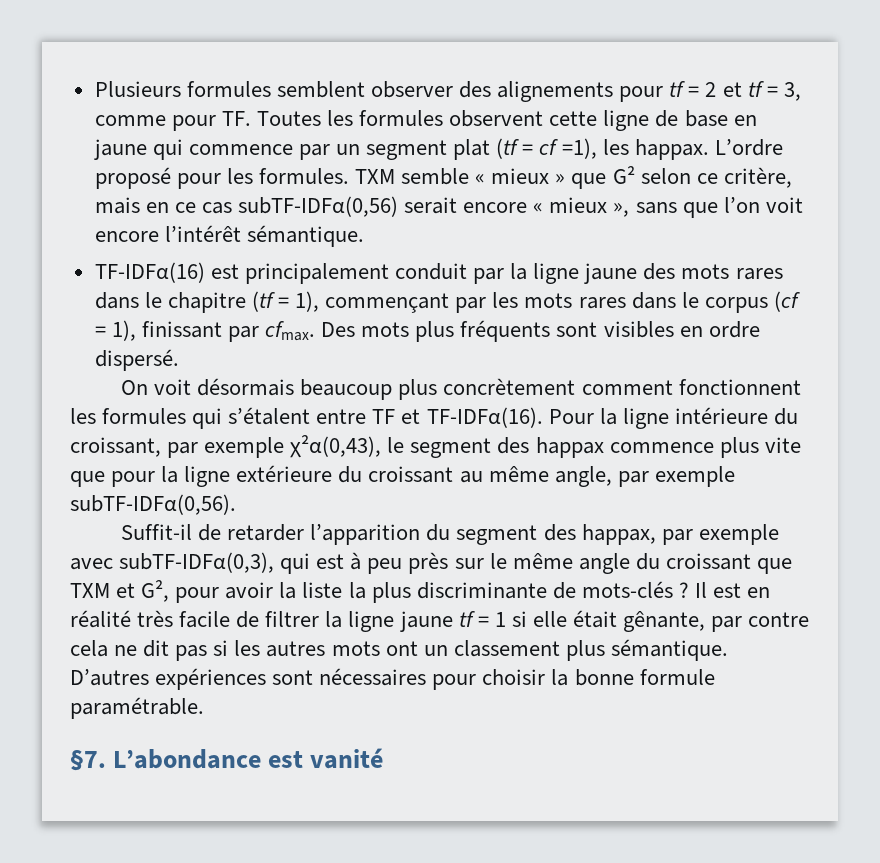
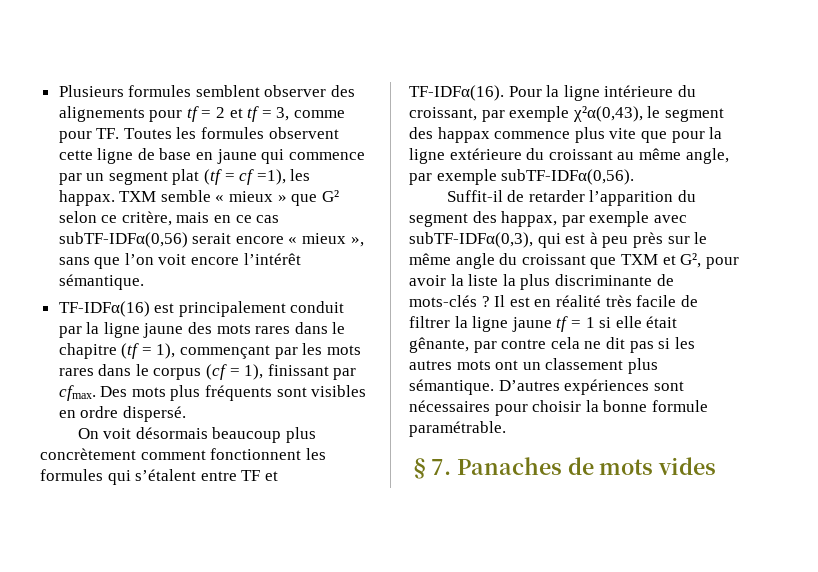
- L’ordre proposé pour les formules.
- L’abondance est vanité
+ Panaches de mots vides

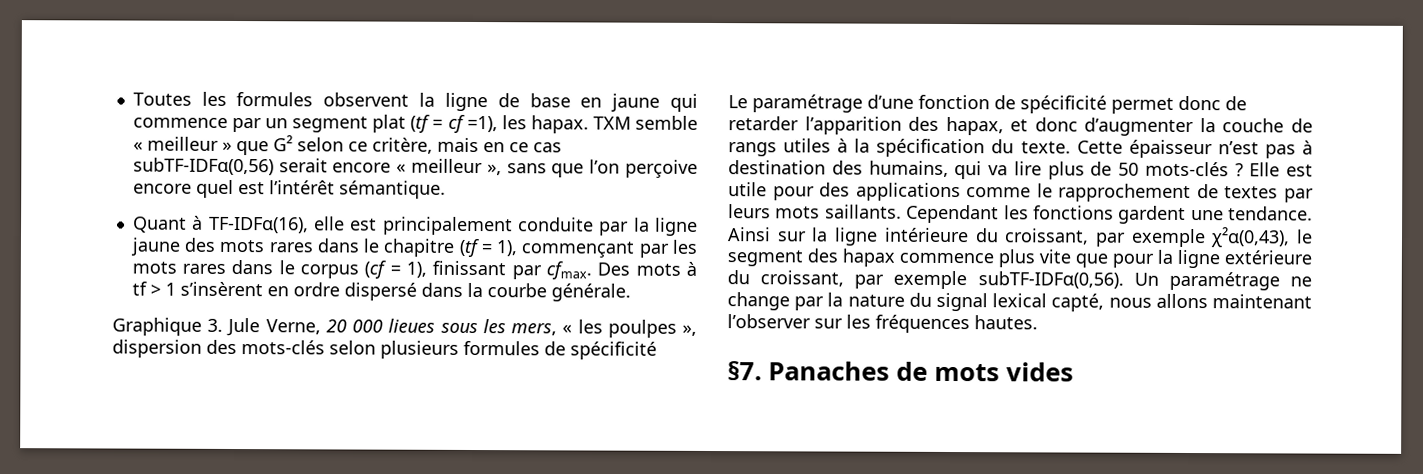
- Plusieurs formules semblent observer des alignements pour tf = 2 et tf = 3, comme pour TF. Toutes les formules observent cette ligne de base en jaune qui commence par un segment plat (tf = cf =1), les happax.
+ Toutes les formules observent la ligne de base en jaune qui commence par un segment plat (tf = cf =1), les hapax.
- TXM semble « mieux » que G² selon ce critère, mais en ce cas subTF-IDFα(0,56) serait encore « mieux », sans que l’on voit encore l’intérêt sémantique.
- TF-IDFα(16) est principalement conduit par la ligne jaune des mots rares dans le chapitre (tf = 1), commençant par les mots rares dans le corpus (cf = 1), finissant par cfmax.
+ TXM semble « meilleur » que G² selon ce critère, mais en ce cas subTF-IDFα(0,56) serait encore « meilleur », sans que l’on perçoive encore quel est l’intérêt sémantique.
+ Quant à TF-IDFα(16), elle est principalement conduite par la ligne jaune des mots rares dans le chapitre (tf = 1), commençant par les mots rares dans le corpus (cf = 1), finissant par cfmax.
- Des mots plus fréquents sont visibles en ordre dispersé.
- On voit désormais beaucoup plus concrètement comment fonctionnent les formules qui s’étalent entre TF et TF-IDFα(16). Pour la ligne intérieure du croissant, par exemple χ²α(0,43), le segment des happax commence plus vite que pour la ligne extérieure du croissant au même angle, par exemple subTF-IDFα(0,56).
- Suffit-il de retarder l’apparition du segment des happax, par exemple avec subTF-IDFα(0,3), qui est à peu près sur le même angle du croissant que TXM et G², pour avoir la liste la plus discriminante de mots-clés ? Il est en réalité très facile de filtrer la ligne jaune tf = 1 si elle était gênante, par contre cela ne dit pas si les autres mots ont un classement plus sémantique. D’autres expériences sont nécessaires pour choisir la bonne formule paramétrable.
+ Des mots à tf > 1 s’insèrent en ordre dispersé dans la courbe générale.
+ Graphique 3. Jule Verne, 20 000 lieues sous les mers, « les poulpes », dispersion des mots-clés selon plusieurs formules de spécificité
+ Le paramétrage d’une fonction de spécificité permet donc de retarder l’apparition des hapax, et donc d’augmenter la couche de rangs utiles à la spécification du texte. Cette épaisseur n’est pas à destination des humains, qui va lire plus de 50 mots-clés ? Elle est utile pour des applications comme le rapprochement de textes par leurs mots saillants. Cependant les fonctions gardent une tendance. Ainsi sur la ligne intérieure du croissant, par exemple χ²α(0,43), le segment des hapax commence plus vite que pour la ligne extérieure du croissant, par exemple subTF-IDFα(0,56). Un paramétrage ne change par la nature du signal lexical capté, nous allons maintenant l’observer sur les fréquences hautes.

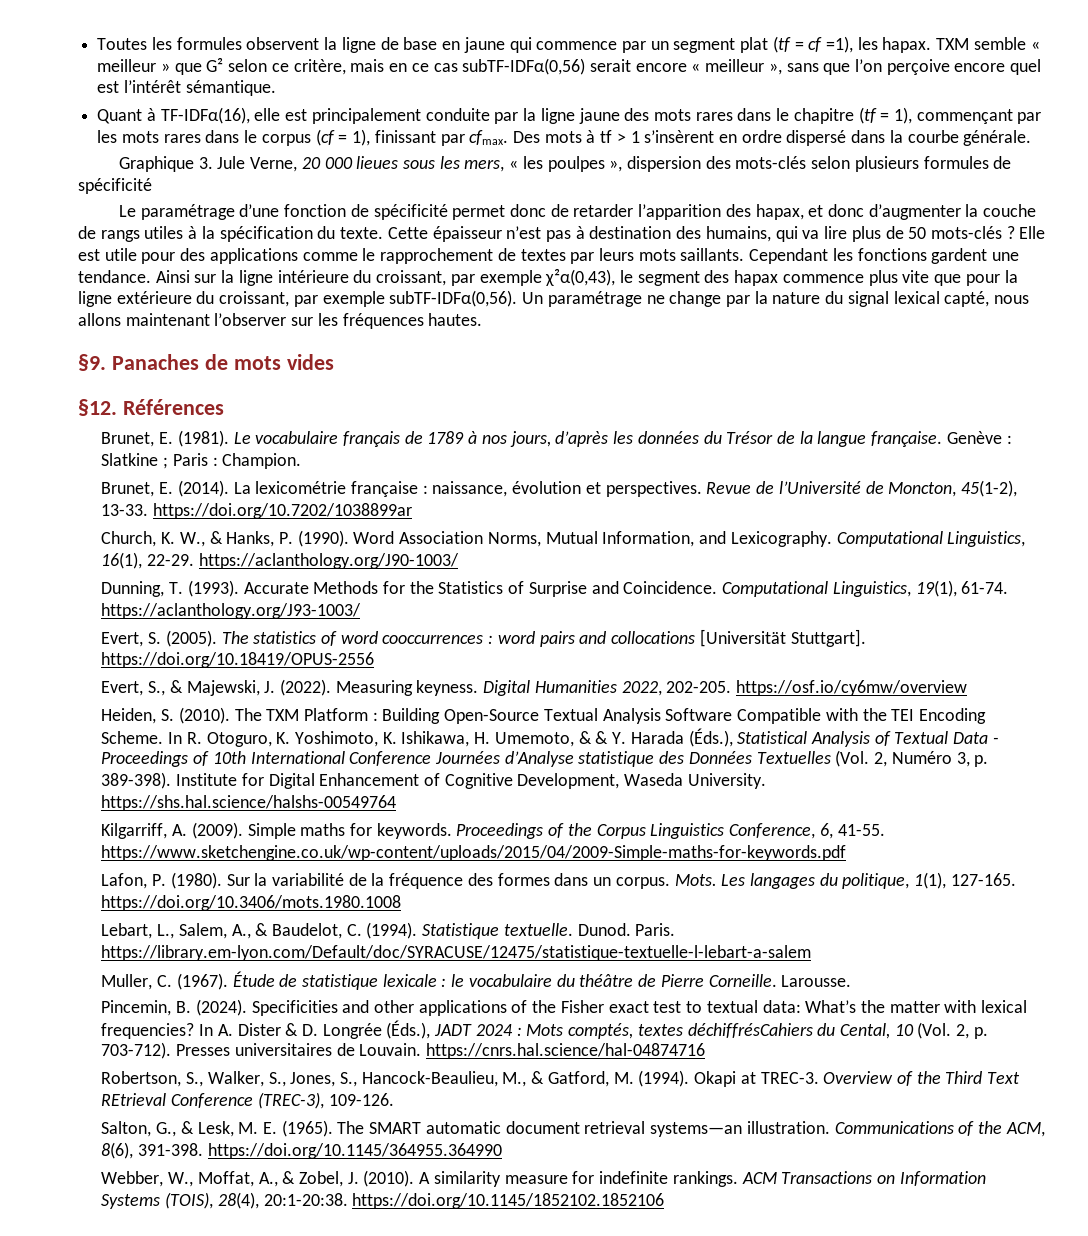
- §7.
+ §9.
+ §12. Références
+ Brunet, E. (1981). Le vocabulaire français de 1789 à nos jours, d’après les données du Trésor de la langue française. Genève : Slatkine ; Paris : Champion.
+ Brunet, E. (2014). La lexicométrie française : naissance, évolution et perspectives. Revue de l’Université de Moncton, 45(1-2), 13-33. https://doi.org/10.7202/1038899ar
+ Church, K. W., & Hanks, P. (1990). Word Association Norms, Mutual Information, and Lexicography. Computational Linguistics, 16(1), 22-29. https://aclanthology.org/J90-1003/
+ Dunning, T. (1993). Accurate Methods for the Statistics of Surprise and Coincidence. Computational Linguistics, 19(1), 61-74. https://aclanthology.org/J93-1003/
+ Evert, S. (2005). The statistics of word cooccurrences : word pairs and collocations [Universität Stuttgart]. https://doi.org/10.18419/OPUS-2556
+ Evert, S., & Majewski, J. (2022). Measuring keyness. Digital Humanities 2022, 202-205. https://osf.io/cy6mw/overview
+ Heiden, S. (2010). The TXM Platform : Building Open-Source Textual Analysis Software Compatible with the TEI Encoding Scheme. In R. Otoguro, K. Yoshimoto, K. Ishikawa, H. Umemoto, & & Y. Harada (Éds.), Statistical Analysis of Textual Data - Proceedings of 10th International Conference Journées d’Analyse statistique des Données Textuelles (Vol. 2, Numéro 3, p. 389-398). Institute for Digital Enhancement of Cognitive Development, Waseda University. https://shs.hal.science/halshs-00549764
+ Kilgarriff, A. (2009). Simple maths for keywords. Proceedings of the Corpus Linguistics Conference, 6, 41-55. https://www.sketchengine.co.uk/wp-content/uploads/2015/04/2009-Simple-maths-for-keywords.pdf
+ Lafon, P. (1980). Sur la variabilité de la fréquence des formes dans un corpus. Mots. Les langages du politique, 1(1), 127-165. https://doi.org/10.3406/mots.1980.1008
+ Lebart, L., Salem, A., & Baudelot, C. (1994). Statistique textuelle. Dunod. Paris. https://library.em-lyon.com/Default/doc/SYRACUSE/12475/statistique-textuelle-l-lebart-a-salem
+ Muller, C. (1967). Étude de statistique lexicale : le vocabulaire du théâtre de Pierre Corneille. Larousse.
+ Pincemin, B. (2024). Specificities and other applications of the Fisher exact test to textual data: What’s the matter with lexical frequencies? In A. Dister & D. Longrée (Éds.), JADT 2024 : Mots comptés, textes déchiffrésCahiers du Cental, 10 (Vol. 2, p. 703-712). Presses universitaires de Louvain. https://cnrs.hal.science/hal-04874716
+ Robertson, S., Walker, S., Jones, S., Hancock-Beaulieu, M., & Gatford, M. (1994). Okapi at TREC-3. Overview of the Third Text REtrieval Conference (TREC-3), 109-126.
+ Salton, G., & Lesk, M. E. (1965). The SMART automatic document retrieval systems—an illustration. Communications of the ACM, 8(6), 391-398. https://doi.org/10.1145/364955.364990
+ Webber, W., Moffat, A., & Zobel, J. (2010). A similarity measure for indefinite rankings. ACM Transactions on Information Systems (TOIS), 28(4), 20:1-20:38. https://doi.org/10.1145/1852102.1852106

